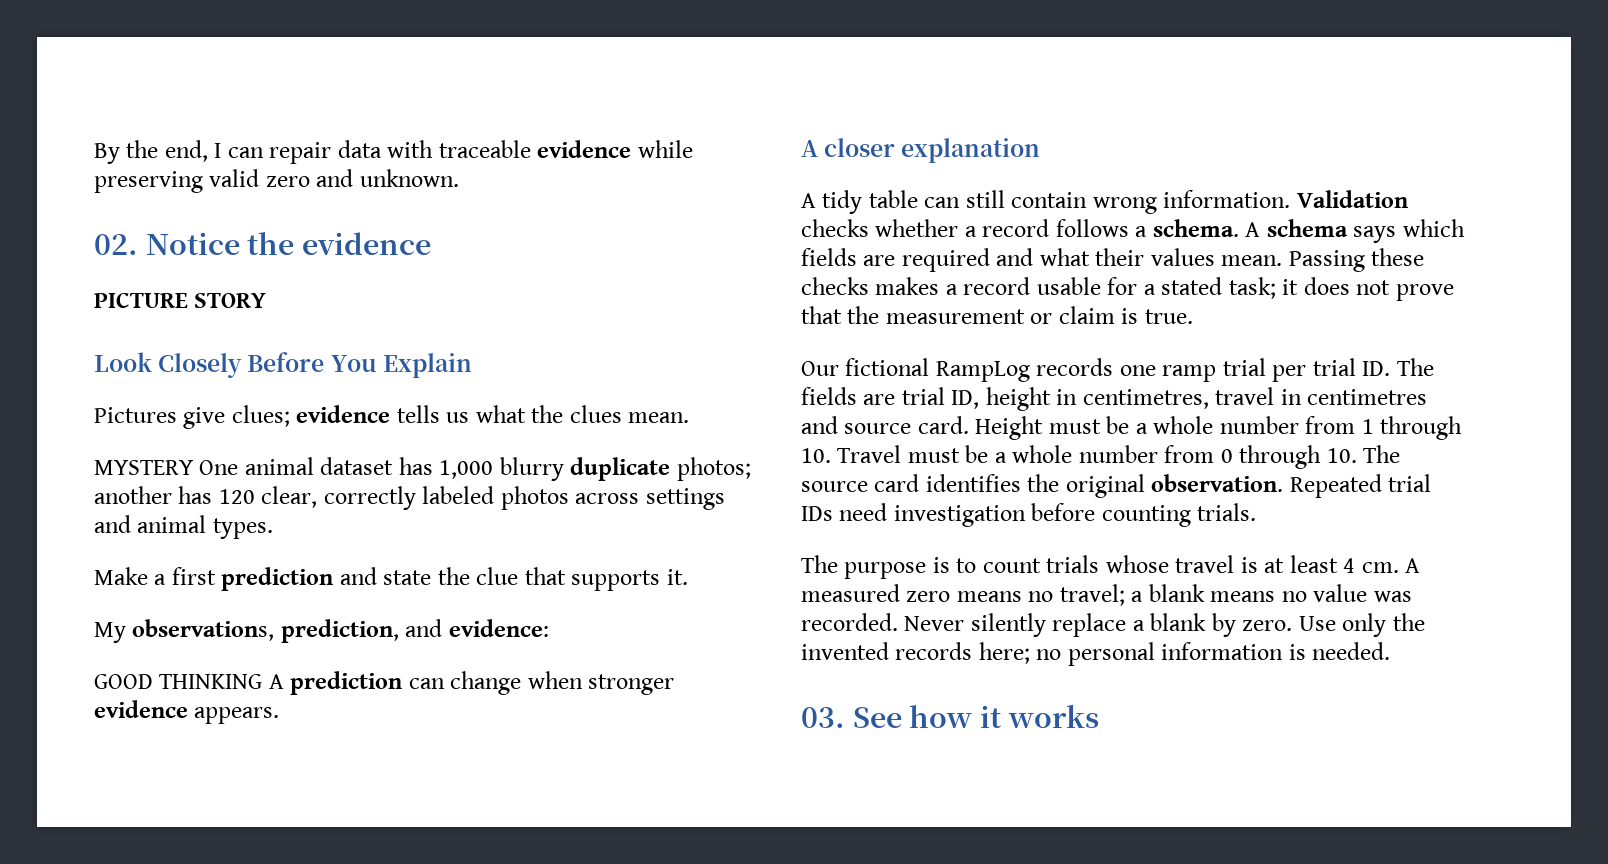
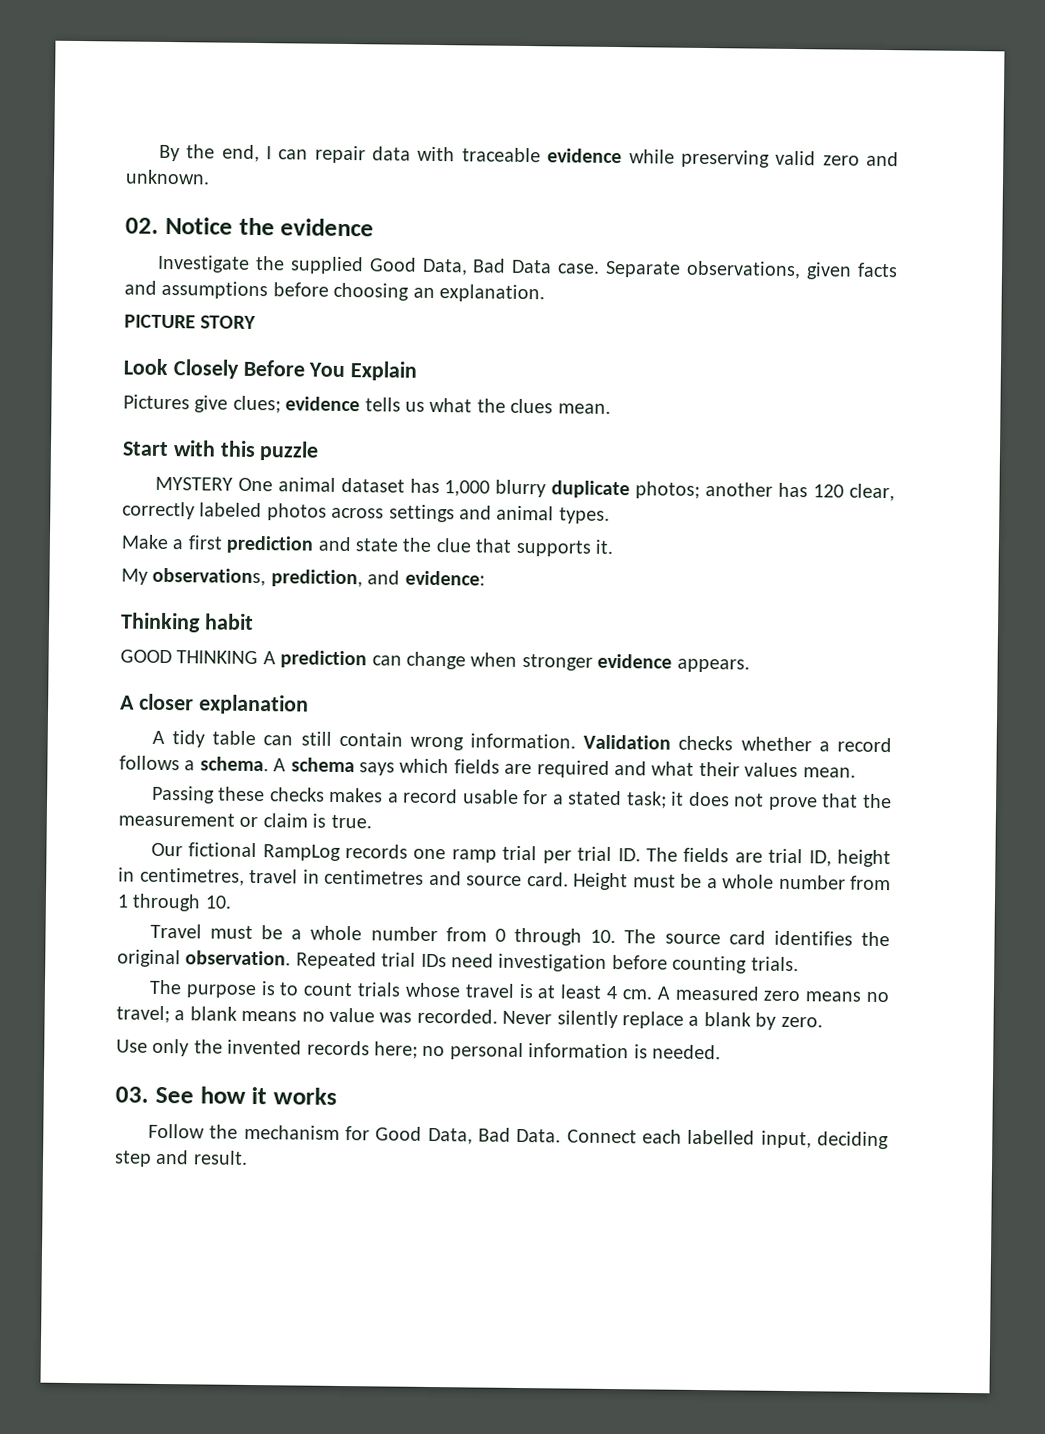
+ Investigate the supplied Good Data, Bad Data case. Separate observations, given facts and assumptions before choosing an explanation.
+ Start with this puzzle
+ Thinking habit
- A schema says which fields are required and what their values mean. Passing these checks makes a record usable for a stated task; it does not prove that the measurement or claim is true.
+ A schema says which fields are required and what their values mean.
+ Passing these checks makes a record usable for a stated task; it does not prove that the measurement or claim is true.
- Height must be a whole number from 1 through 10. Travel must be a whole number from 0 through 10. The source card identifies the original observation.
+ Height must be a whole number from 1 through 10.
+ Travel must be a whole number from 0 through 10. The source card identifies the original observation.
- Never silently replace a blank by zero. Use only the invented records here; no personal information is needed.
+ Never silently replace a blank by zero.
+ Use only the invented records here; no personal information is needed.
+ Follow the mechanism for Good Data, Bad Data. Connect each labelled input, deciding step and result.

